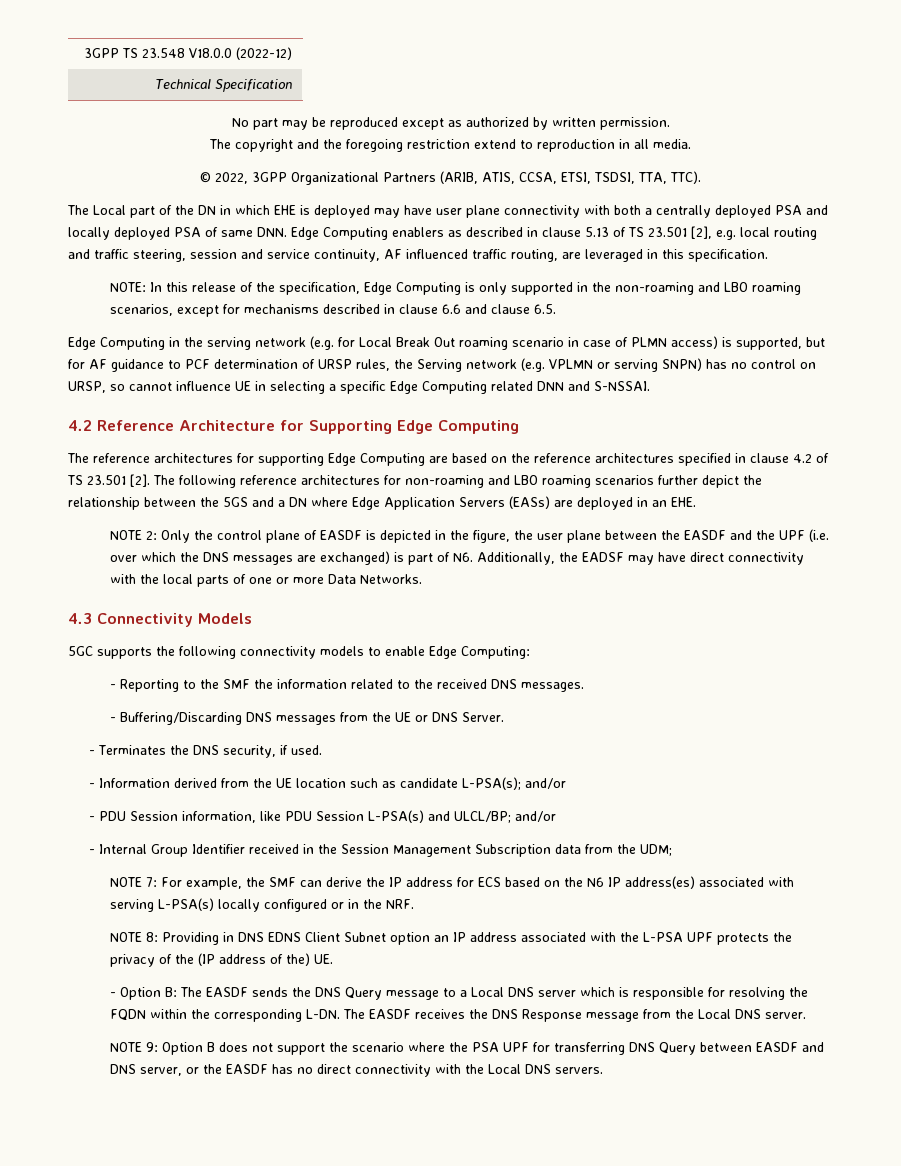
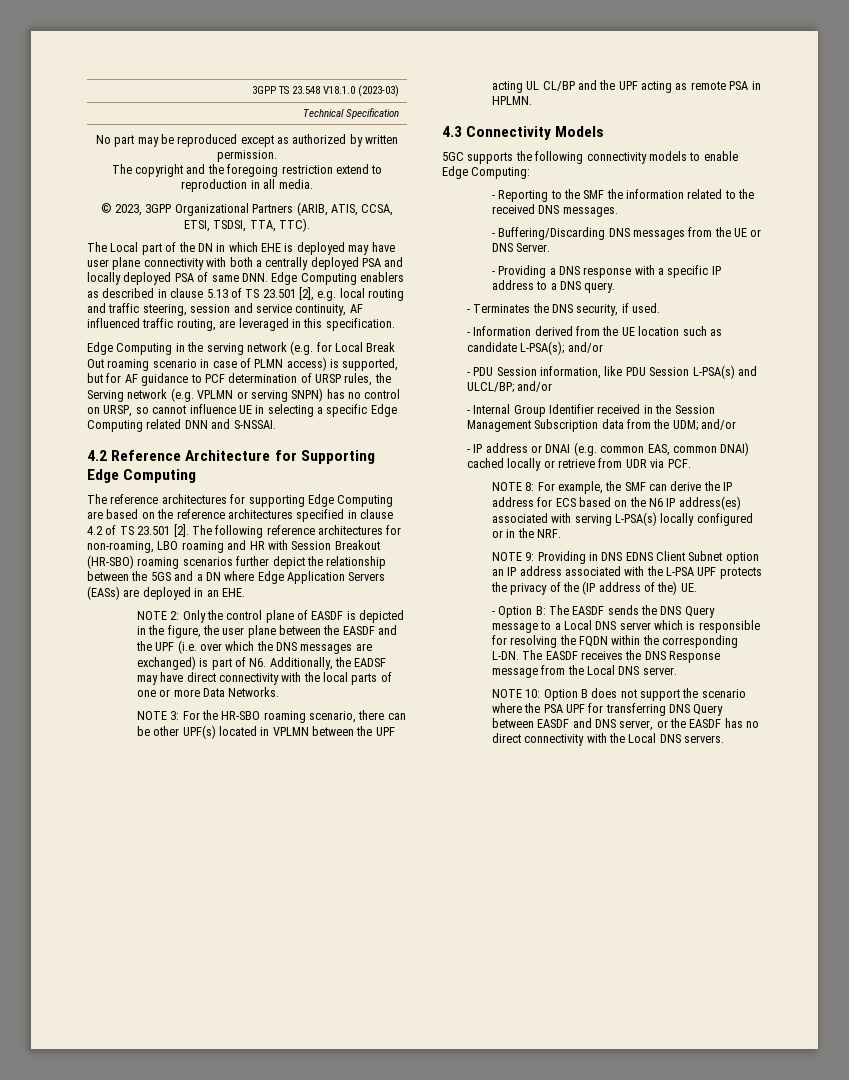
- 3GPP TS 23.548 V18.0.0 (2022-12)
+ 3GPP TS 23.548 V18.1.0 (2023-03)
- © 2022, 3GPP Organizational Partners (ARIB, ATIS, CCSA, ETSI, TSDSI, TTA, TTC).
+ © 2023, 3GPP Organizational Partners (ARIB, ATIS, CCSA, ETSI, TSDSI, TTA, TTC).
- NOTE: In this release of the specification, Edge Computing is only supported in the non-roaming and LBO roaming scenarios, except for mechanisms described in clause 6.6 and clause 6.5.
- The following reference architectures for non-roaming and LBO roaming scenarios further depict the relationship between the 5GS and a DN where Edge Application Servers (EASs) are deployed in an EHE.
+ The following reference architectures for non-roaming, LBO roaming and HR with Session Breakout (HR-SBO) roaming scenarios further depict the relationship between the 5GS and a DN where Edge Application Servers (EASs) are deployed in an EHE.
+ NOTE 3: For the HR-SBO roaming scenario, there can be other UPF(s) located in VPLMN between the UPF acting UL CL/BP and the UPF acting as remote PSA in HPLMN.
+ - Providing a DNS response with a specific IP address to a DNS query.
- - Internal Group Identifier received in the Session Management Subscription data from the UDM;
- NOTE 7: For example, the SMF can derive the IP address for ECS based on the N6 IP address(es) associated with serving L-PSA(s) locally configured or in the NRF.
+ - Internal Group Identifier received in the Session Management Subscription data from the UDM; and/or
+ - IP address or DNAI (e.g. common EAS, common DNAI) cached locally or retrieve from UDR via PCF.
+ NOTE 8: For example, the SMF can derive the IP address for ECS based on the N6 IP address(es) associated with serving L-PSA(s) locally configured or in the NRF.
- NOTE 8: Providing in DNS EDNS Client Subnet option an IP address associated with the L-PSA UPF protects the privacy of the (IP address of the) UE.
+ NOTE 9: Providing in DNS EDNS Client Subnet option an IP address associated with the L-PSA UPF protects the privacy of the (IP address of the) UE.
- NOTE 9: Option B does not support the scenario where the PSA UPF for transferring DNS Query between EASDF and DNS server, or the EASDF has no direct connectivity with the Local DNS servers.
+ NOTE 10: Option B does not support the scenario where the PSA UPF for transferring DNS Query between EASDF and DNS server, or the EASDF has no direct connectivity with the Local DNS servers.

